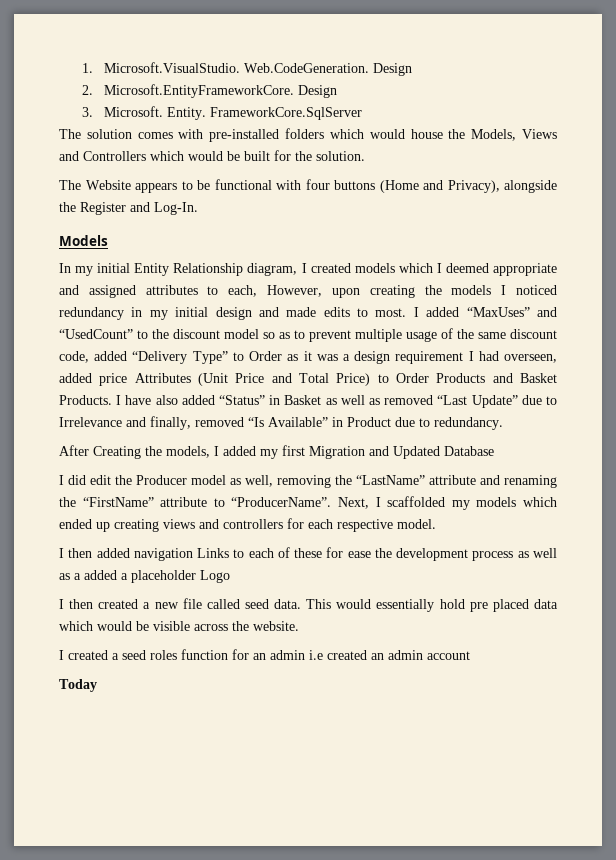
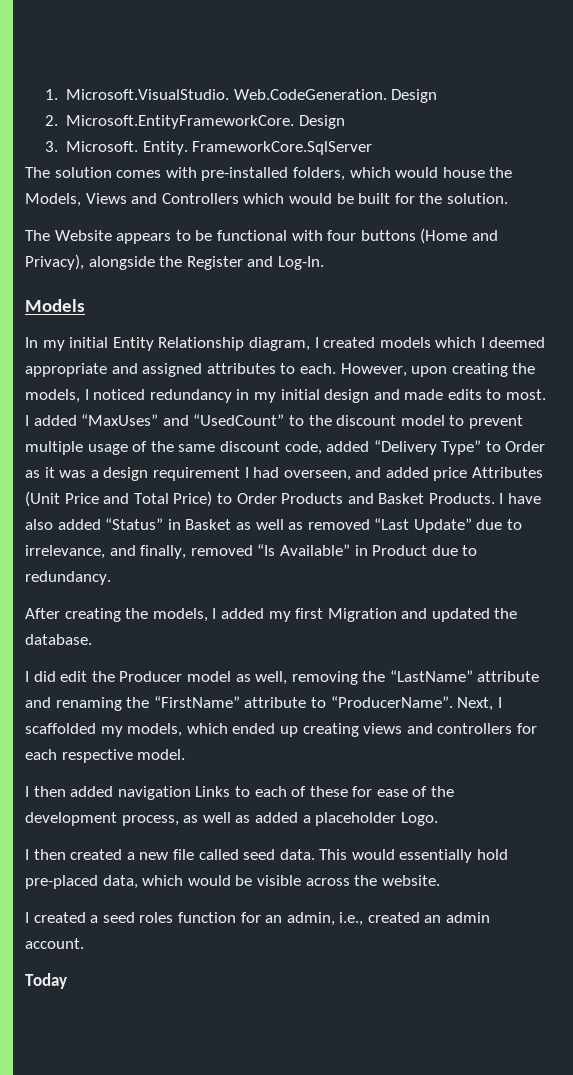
- The solution comes with pre-installed folders which would house the Models, Views and Controllers which would be built for the solution.
+ The solution comes with pre-installed folders, which would house the Models, Views and Controllers which would be built for the solution.
- In my initial Entity Relationship diagram, I created models which I deemed appropriate and assigned attributes to each, However, upon creating the models I noticed redundancy in my initial design and made edits to most.
+ In my initial Entity Relationship diagram, I created models which I deemed appropriate and assigned attributes to each. However, upon creating the models, I noticed redundancy in my initial design and made edits to most.
- I added “MaxUses” and “UsedCount” to the discount model so as to prevent multiple usage of the same discount code, added “Delivery Type” to Order as it was a design requirement I had overseen, added price Attributes (Unit Price and Total Price) to Order Products and Basket Products.
+ I added “MaxUses” and “UsedCount” to the discount model to prevent multiple usage of the same discount code, added “Delivery Type” to Order as it was a design requirement I had overseen, and added price Attributes (Unit Price and Total Price) to Order Products and Basket Products.
- I have also added “Status” in Basket as well as removed “Last Update” due to Irrelevance and finally, removed “Is Available” in Product due to redundancy.
+ I have also added “Status” in Basket as well as removed “Last Update” due to irrelevance, and finally, removed “Is Available” in Product due to redundancy.
- After Creating the models, I added my first Migration and Updated Database
+ After creating the models, I added my first Migration and updated the database.
- Next, I scaffolded my models which ended up creating views and controllers for each respective model.
+ Next, I scaffolded my models, which ended up creating views and controllers for each respective model.
- I then added navigation Links to each of these for ease the development process as well as a added a placeholder Logo
+ I then added navigation Links to each of these for ease of the development process, as well as added a placeholder Logo.
- This would essentially hold pre placed data which would be visible across the website.
+ This would essentially hold pre-placed data, which would be visible across the website.
- I created a seed roles function for an admin i.e created an admin account
+ I created a seed roles function for an admin, i.e., created an admin account.

